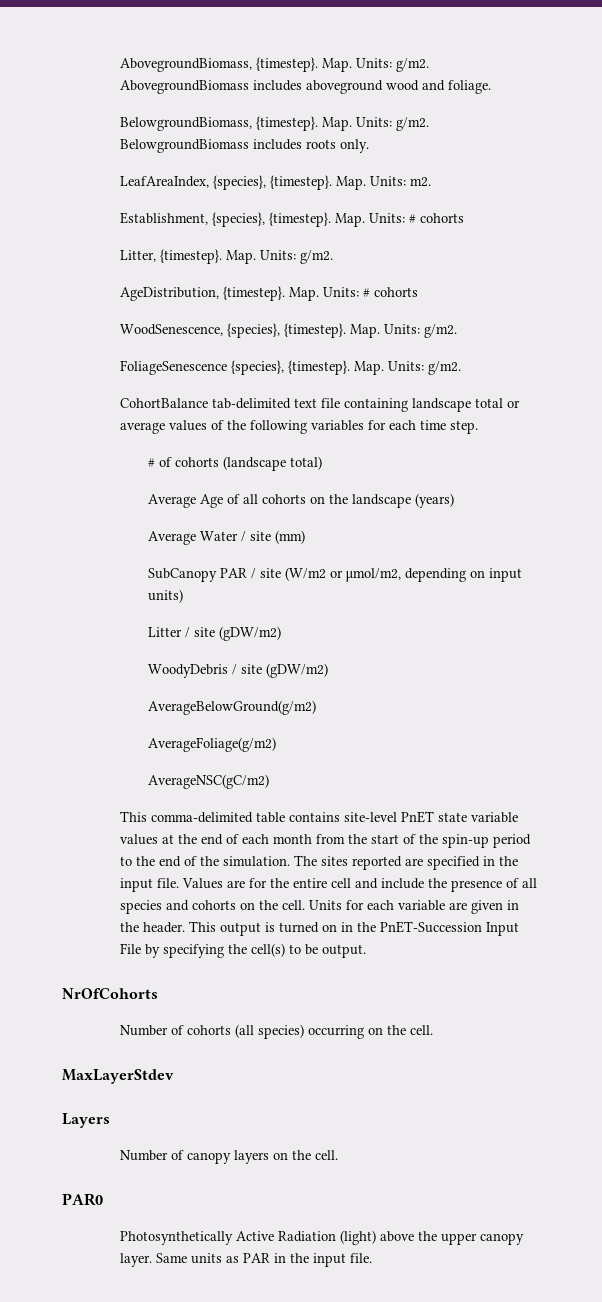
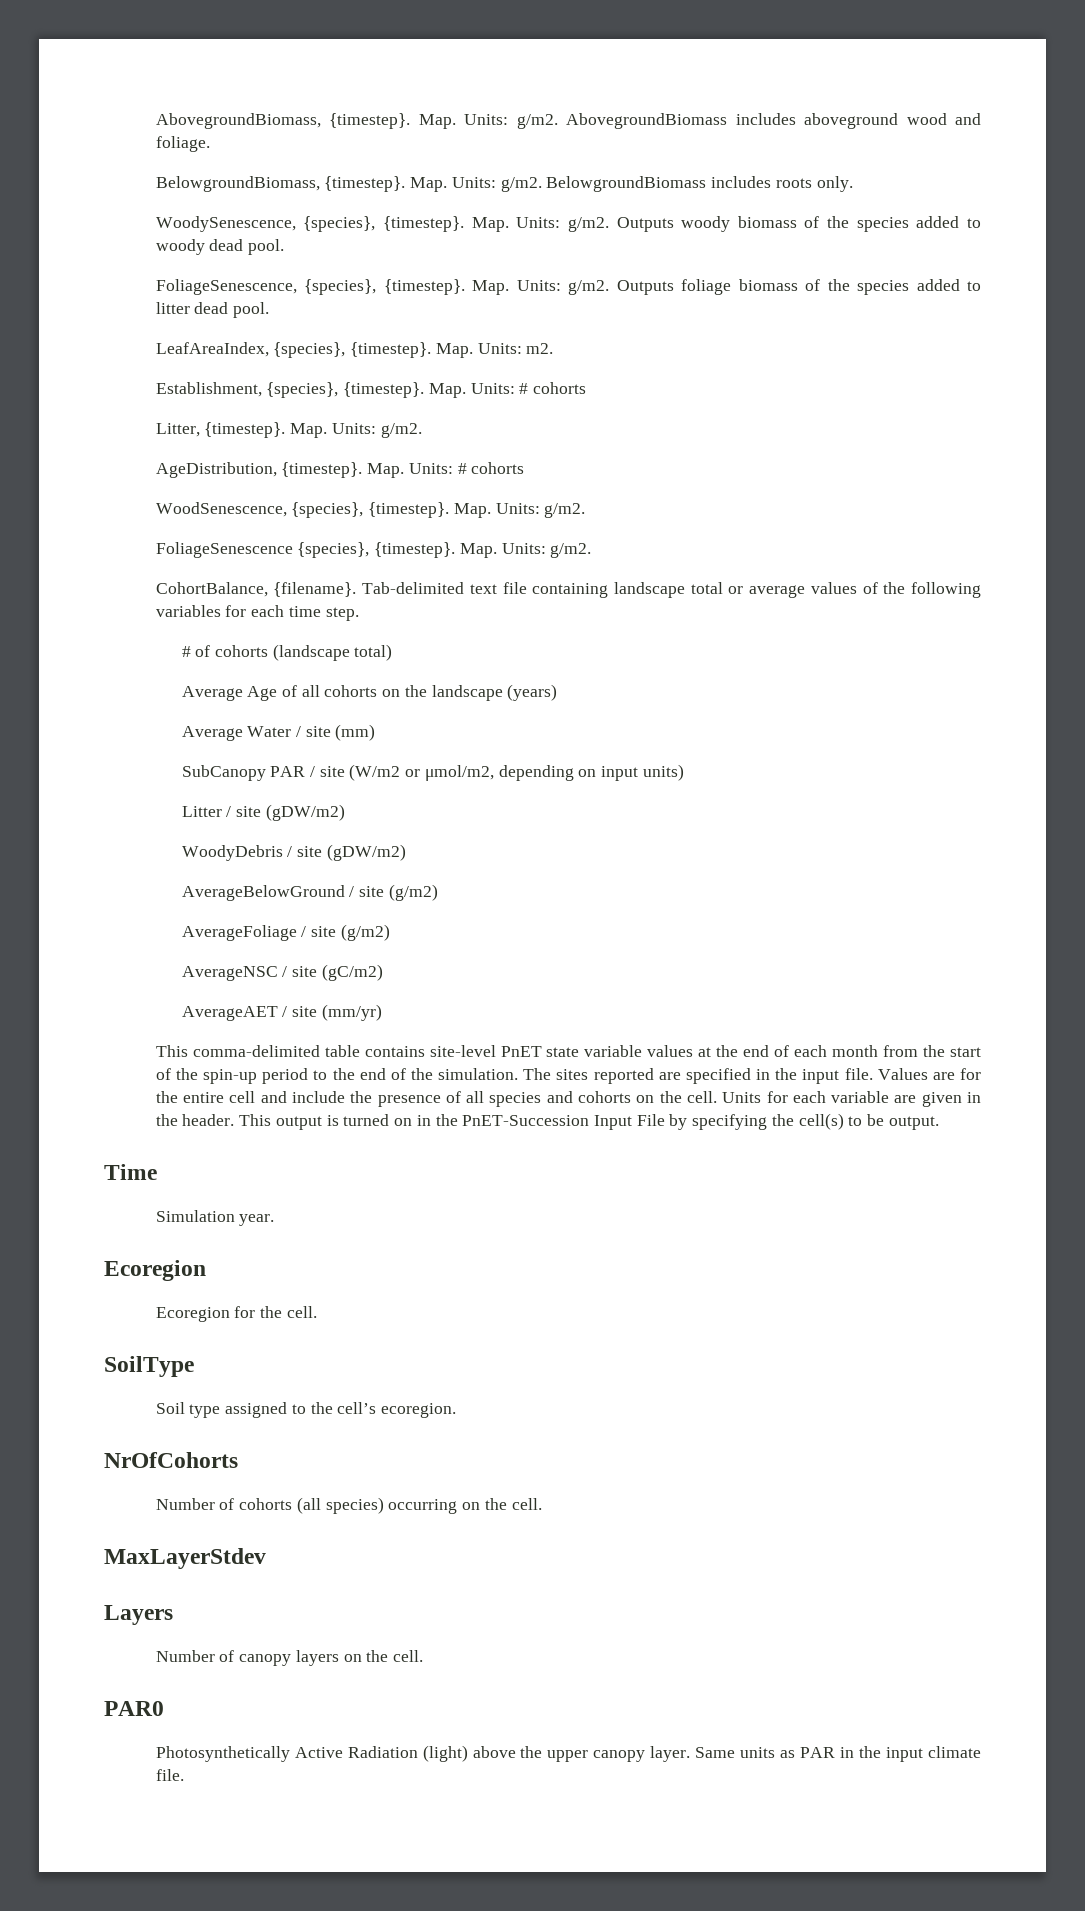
+ WoodySenescence, {species}, {timestep}. Map. Units: g/m2. Outputs woody biomass of the species added to woody dead pool.
+ FoliageSenescence, {species}, {timestep}. Map. Units: g/m2. Outputs foliage biomass of the species added to litter dead pool.
- CohortBalance tab-delimited text file containing landscape total or average values of the following variables for each time step.
+ CohortBalance, {filename}. Tab-delimited text file containing landscape total or average values of the following variables for each time step.
- AverageBelowGround(g/m2)
- AverageFoliage(g/m2)
- AverageNSC(gC/m2)
+ AverageBelowGround / site (g/m2)
+ AverageFoliage / site (g/m2)
+ AverageNSC / site (gC/m2)
+ AverageAET / site (mm/yr)
+ Time
+ Simulation year.
+ Ecoregion
+ Ecoregion for the cell.
+ SoilType
+ Soil type assigned to the cell’s ecoregion.
- Same units as PAR in the input file.
+ Same units as PAR in the input climate file.

